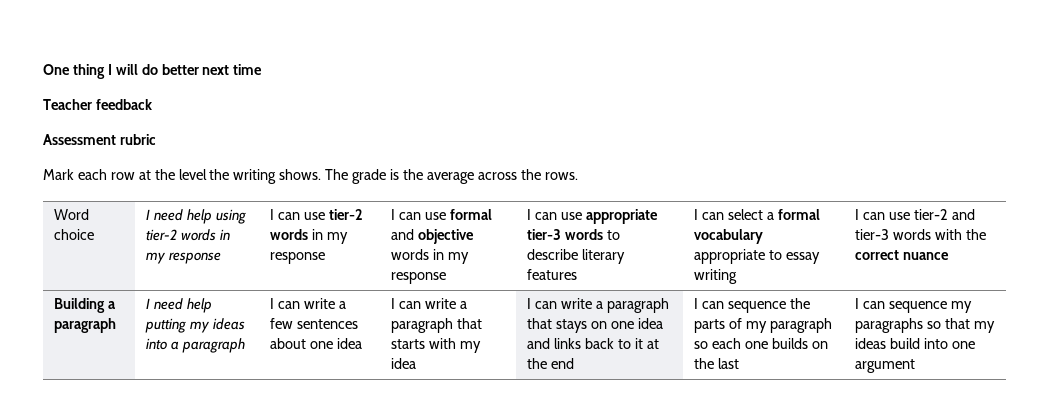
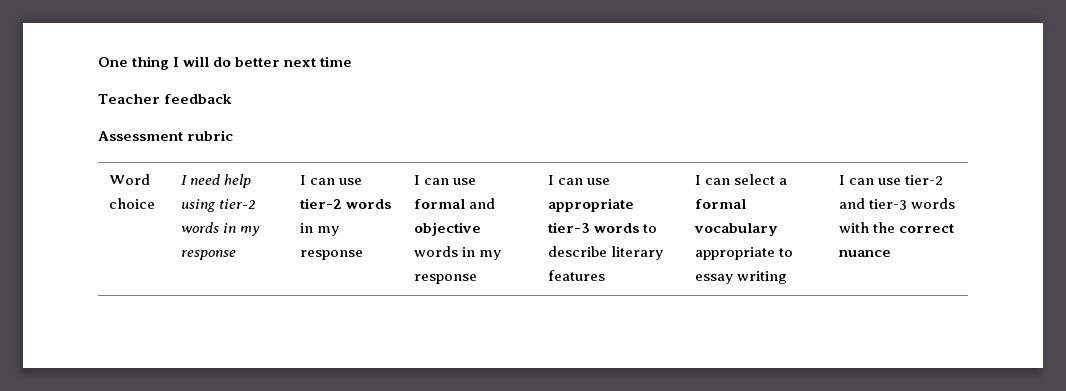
- Mark each row at the level the writing shows. The grade is the average across the rows.
- Building a paragraph | I need help putting my ideas into a paragraph | I can write a few sentences about one idea | I can write a paragraph that starts with my idea | I can write a paragraph that stays on one idea and links back to it at the end | I can sequence the parts of my paragraph so each one builds on the last | I can sequence my paragraphs so that my ideas build into one argument

